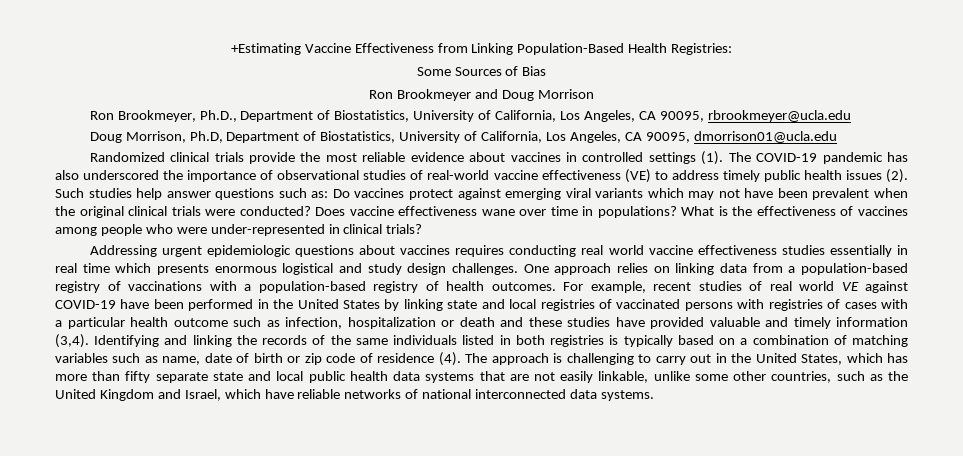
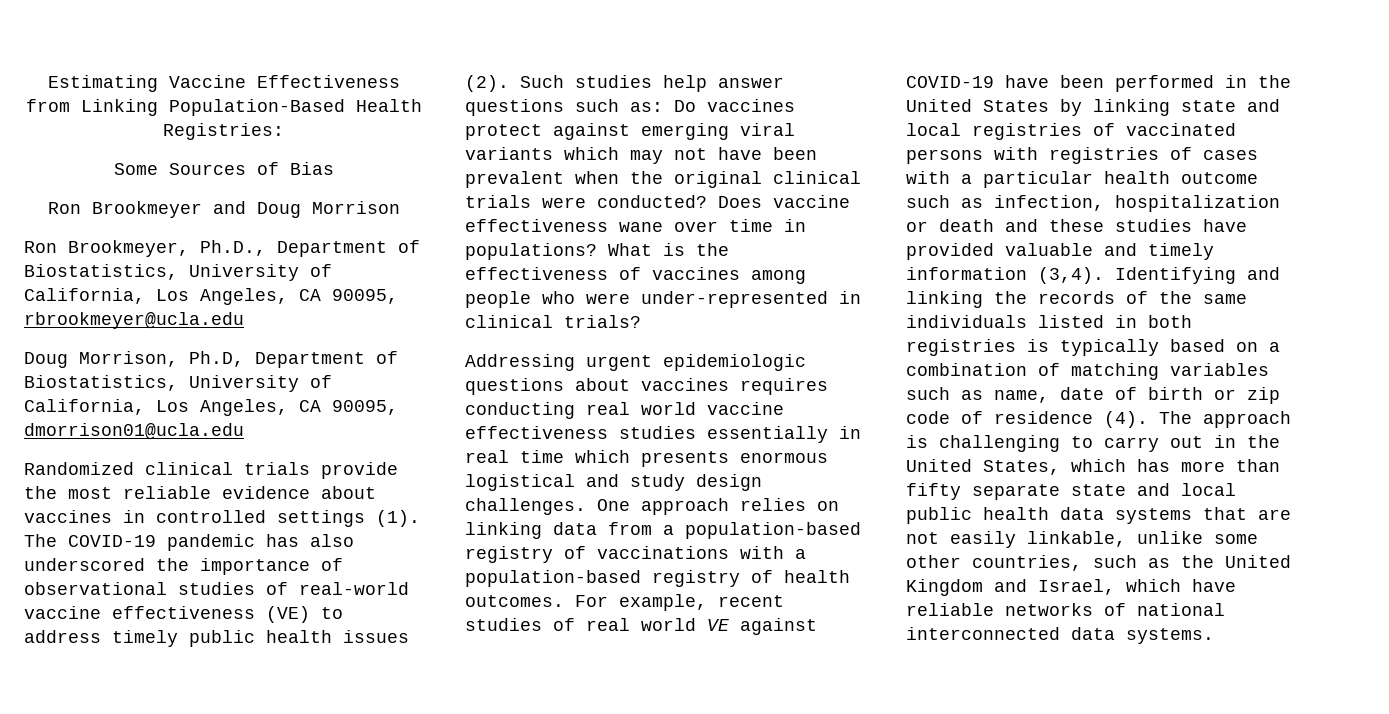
- +Estimating Vaccine Effectiveness from Linking Population-Based Health Registries:
+ Estimating Vaccine Effectiveness from Linking Population-Based Health Registries:

